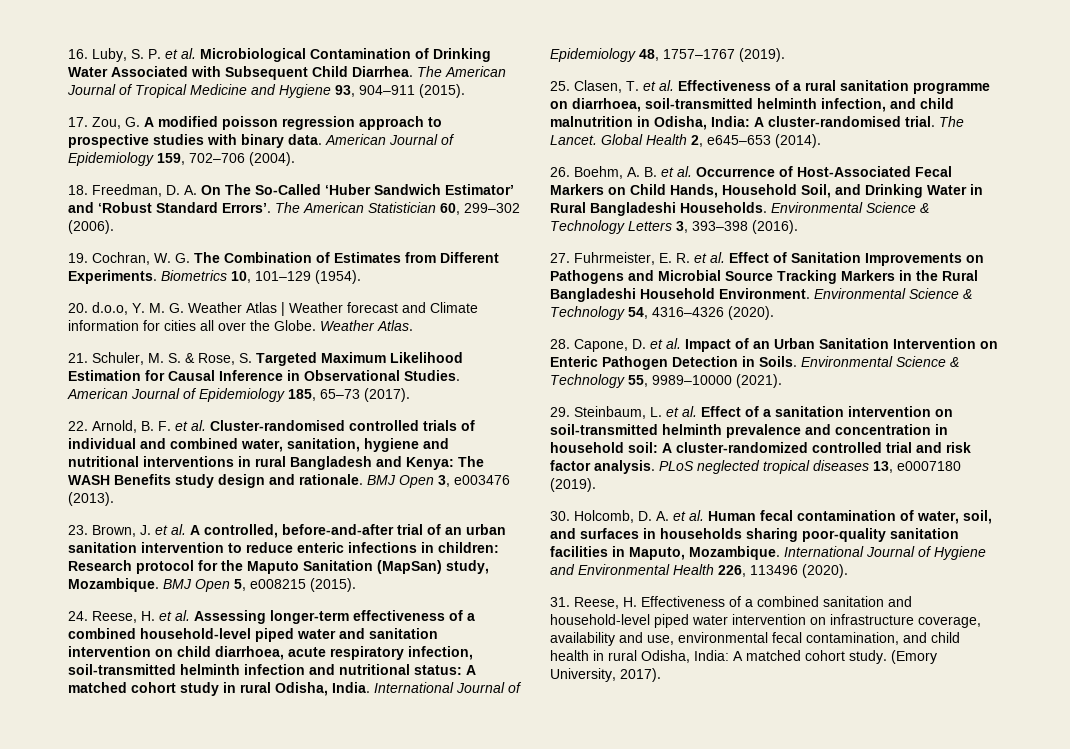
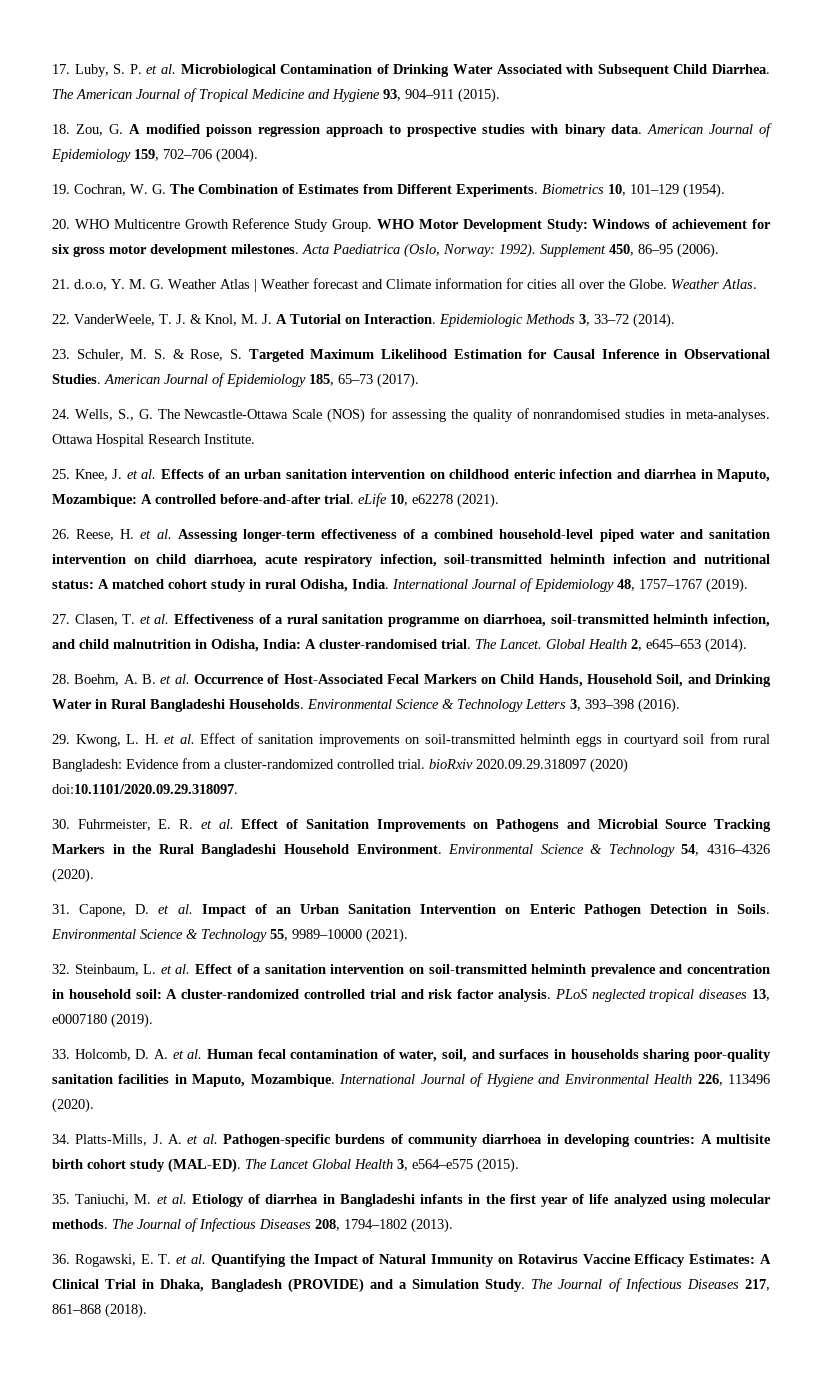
- 16. Luby, S. P. et al. Microbiological Contamination of Drinking Water Associated with Subsequent Child Diarrhea.
+ 17. Luby, S. P. et al. Microbiological Contamination of Drinking Water Associated with Subsequent Child Diarrhea.
- 17. Zou, G. A modified poisson regression approach to prospective studies with binary data.
+ 18. Zou, G. A modified poisson regression approach to prospective studies with binary data.
- 18. Freedman, D. A. On The So-Called ‘Huber Sandwich Estimator’ and ‘Robust Standard Errors’. The American Statistician 60, 299–302 (2006).
- 20. d.o.o, Y. M. G. Weather Atlas | Weather forecast and Climate information for cities all over the Globe.
+ 20. WHO Multicentre Growth Reference Study Group. WHO Motor Development Study: Windows of achievement for six gross motor development milestones. Acta Paediatrica (Oslo, Norway: 1992). Supplement 450, 86–95 (2006).
+ 21. d.o.o, Y. M. G. Weather Atlas | Weather forecast and Climate information for cities all over the Globe.
- 21. Schuler, M. S. & Rose, S. Targeted Maximum Likelihood Estimation for Causal Inference in Observational Studies.
+ 22. VanderWeele, T. J. & Knol, M. J. A Tutorial on Interaction. Epidemiologic Methods 3, 33–72 (2014).
+ 23. Schuler, M. S. & Rose, S. Targeted Maximum Likelihood Estimation for Causal Inference in Observational Studies.
- 22. Arnold, B. F. et al. Cluster-randomised controlled trials of individual and combined water, sanitation, hygiene and nutritional interventions in rural Bangladesh and Kenya: The WASH Benefits study design and rationale. BMJ Open 3, e003476 (2013).
- 23. Brown, J. et al. A controlled, before-and-after trial of an urban sanitation intervention to reduce enteric infections in children: Research protocol for the Maputo Sanitation (MapSan) study, Mozambique. BMJ Open 5, e008215 (2015).
- 24. Reese, H. et al. Assessing longer-term effectiveness of a combined household-level piped water and sanitation intervention on child diarrhoea, acute respiratory infection, soil-transmitted helminth infection and nutritional status: A matched cohort study in rural Odisha, India.
+ 24. Wells, S., G. The Newcastle-Ottawa Scale (NOS) for assessing the quality of nonrandomised studies in meta-analyses. Ottawa Hospital Research Institute.
+ 25. Knee, J. et al. Effects of an urban sanitation intervention on childhood enteric infection and diarrhea in Maputo, Mozambique: A controlled before-and-after trial. eLife 10, e62278 (2021).
+ 26. Reese, H. et al. Assessing longer-term effectiveness of a combined household-level piped water and sanitation intervention on child diarrhoea, acute respiratory infection, soil-transmitted helminth infection and nutritional status: A matched cohort study in rural Odisha, India.
- 25. Clasen, T. et al. Effectiveness of a rural sanitation programme on diarrhoea, soil-transmitted helminth infection, and child malnutrition in Odisha, India: A cluster-randomised trial.
+ 27. Clasen, T. et al. Effectiveness of a rural sanitation programme on diarrhoea, soil-transmitted helminth infection, and child malnutrition in Odisha, India: A cluster-randomised trial.
- 26. Boehm, A. B. et al. Occurrence of Host-Associated Fecal Markers on Child Hands, Household Soil, and Drinking Water in Rural Bangladeshi Households.
+ 28. Boehm, A. B. et al. Occurrence of Host-Associated Fecal Markers on Child Hands, Household Soil, and Drinking Water in Rural Bangladeshi Households.
- 27. Fuhrmeister, E. R. et al. Effect of Sanitation Improvements on Pathogens and Microbial Source Tracking Markers in the Rural Bangladeshi Household Environment.
+ 29. Kwong, L. H. et al. Effect of sanitation improvements on soil-transmitted helminth eggs in courtyard soil from rural Bangladesh: Evidence from a cluster-randomized controlled trial. bioRxiv 2020.09.29.318097 (2020) doi:10.1101/2020.09.29.318097.
+ 30. Fuhrmeister, E. R. et al. Effect of Sanitation Improvements on Pathogens and Microbial Source Tracking Markers in the Rural Bangladeshi Household Environment.
- 28. Capone, D. et al. Impact of an Urban Sanitation Intervention on Enteric Pathogen Detection in Soils.
+ 31. Capone, D. et al. Impact of an Urban Sanitation Intervention on Enteric Pathogen Detection in Soils.
- 29. Steinbaum, L. et al. Effect of a sanitation intervention on soil-transmitted helminth prevalence and concentration in household soil: A cluster-randomized controlled trial and risk factor analysis.
+ 32. Steinbaum, L. et al. Effect of a sanitation intervention on soil-transmitted helminth prevalence and concentration in household soil: A cluster-randomized controlled trial and risk factor analysis.
- 30. Holcomb, D. A. et al. Human fecal contamination of water, soil, and surfaces in households sharing poor-quality sanitation facilities in Maputo, Mozambique.
+ 33. Holcomb, D. A. et al. Human fecal contamination of water, soil, and surfaces in households sharing poor-quality sanitation facilities in Maputo, Mozambique.
- 31. Reese, H. Effectiveness of a combined sanitation and household-level piped water intervention on infrastructure coverage, availability and use, environmental fecal contamination, and child health in rural Odisha, India: A matched cohort study. (Emory University, 2017).
+ 34. Platts-Mills, J. A. et al. Pathogen-specific burdens of community diarrhoea in developing countries: A multisite birth cohort study (MAL-ED). The Lancet Global Health 3, e564–e575 (2015).
+ 35. Taniuchi, M. et al. Etiology of diarrhea in Bangladeshi infants in the first year of life analyzed using molecular methods. The Journal of Infectious Diseases 208, 1794–1802 (2013).
+ 36. Rogawski, E. T. et al. Quantifying the Impact of Natural Immunity on Rotavirus Vaccine Efficacy Estimates: A Clinical Trial in Dhaka, Bangladesh (PROVIDE) and a Simulation Study. The Journal of Infectious Diseases 217, 861–868 (2018).

